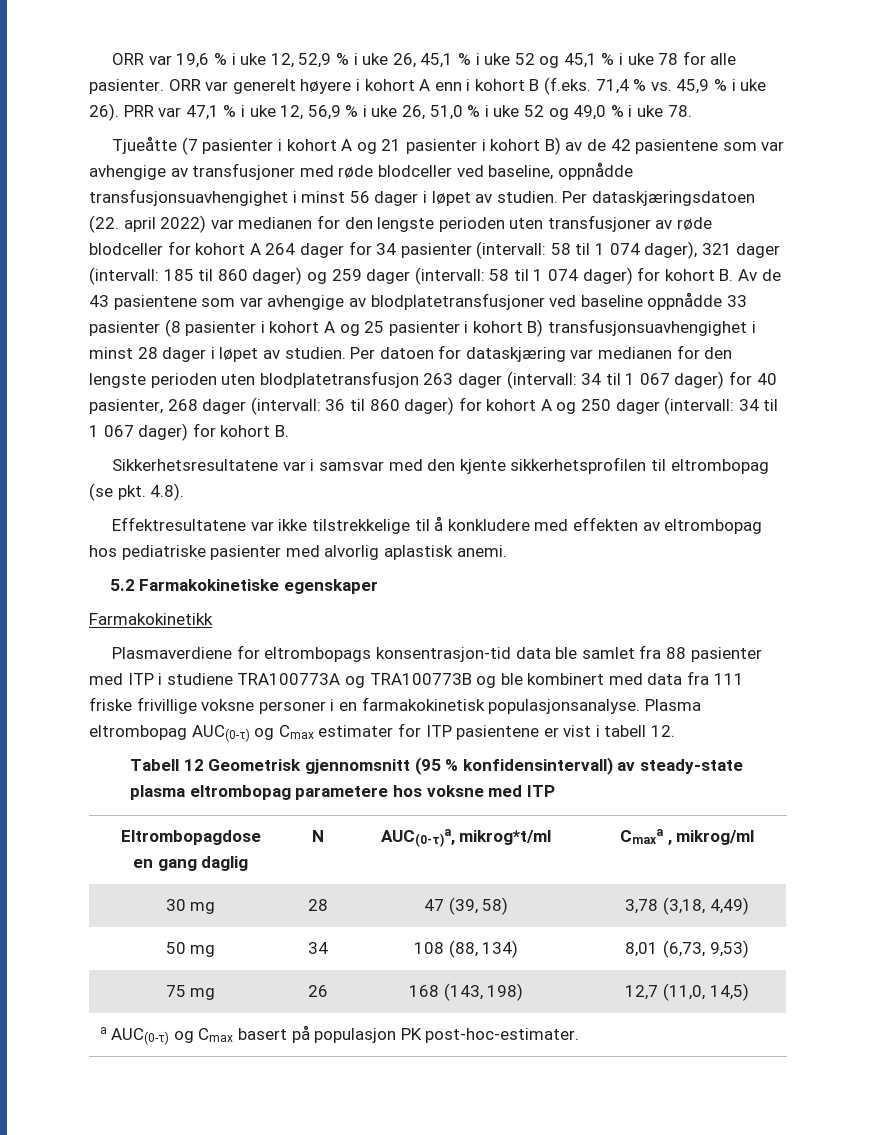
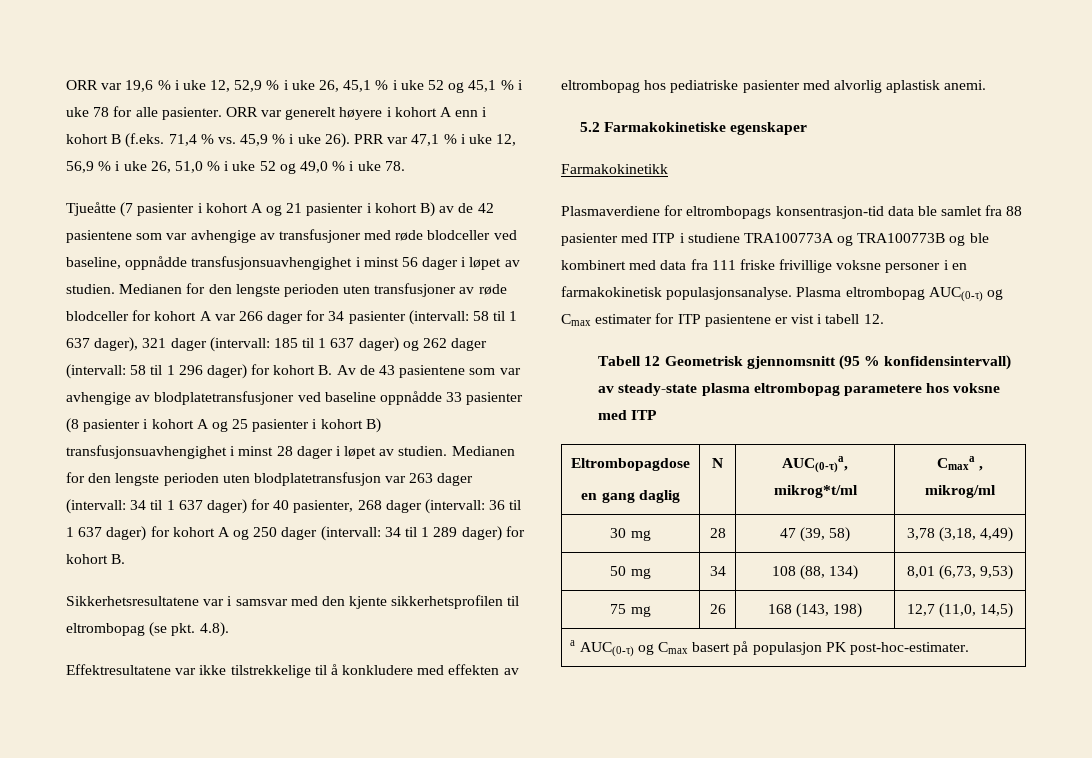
- Per dataskjæringsdatoen (22. april 2022) var medianen for den lengste perioden uten transfusjoner av røde blodceller for kohort A 264 dager for 34 pasienter (intervall:
+ Medianen for den lengste perioden uten transfusjoner av røde blodceller for kohort A var 266 dager for 34 pasienter (intervall:
- 58 til 1 074 dager), 321 dager (intervall:
+ 58 til 1 637 dager), 321 dager (intervall:
- 185 til 860 dager) og 259 dager (intervall:
+ 185 til 1 637 dager) og 262 dager (intervall:
- 58 til 1 074 dager) for kohort B. Av de 43 pasientene som var avhengige av blodplatetransfusjoner ved baseline oppnådde 33 pasienter (8 pasienter i kohort A og 25 pasienter i kohort B) transfusjonsuavhengighet i minst 28 dager i løpet av studien.
+ 58 til 1 296 dager) for kohort B. Av de 43 pasientene som var avhengige av blodplatetransfusjoner ved baseline oppnådde 33 pasienter (8 pasienter i kohort A og 25 pasienter i kohort B) transfusjonsuavhengighet i minst 28 dager i løpet av studien.
- Per datoen for dataskjæring var medianen for den lengste perioden uten blodplatetransfusjon 263 dager (intervall: 34 til 1 067 dager) for 40 pasienter, 268 dager (intervall: 36 til 860 dager) for kohort A og 250 dager (intervall: 34 til 1 067 dager) for kohort B.
+ Medianen for den lengste perioden uten blodplatetransfusjon var 263 dager (intervall: 34 til 1 637 dager) for 40 pasienter, 268 dager (intervall: 36 til 1 637 dager) for kohort A og 250 dager (intervall: 34 til 1 289 dager) for kohort B.

